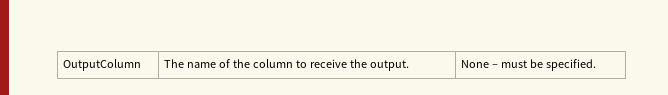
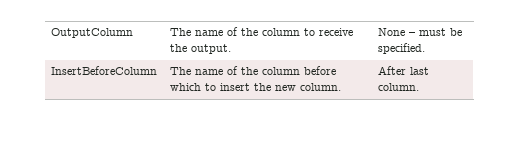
+ InsertBeforeColumn | The name of the column before which to insert the new column. | After last column.

